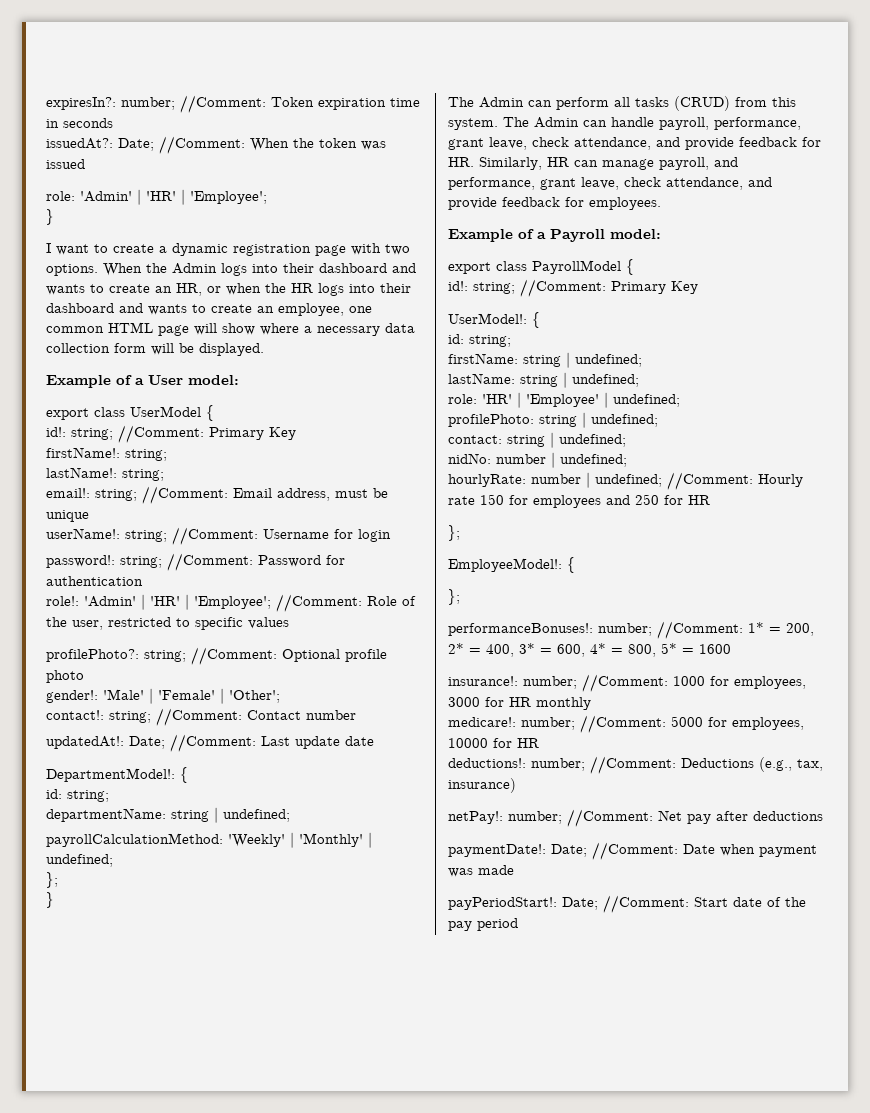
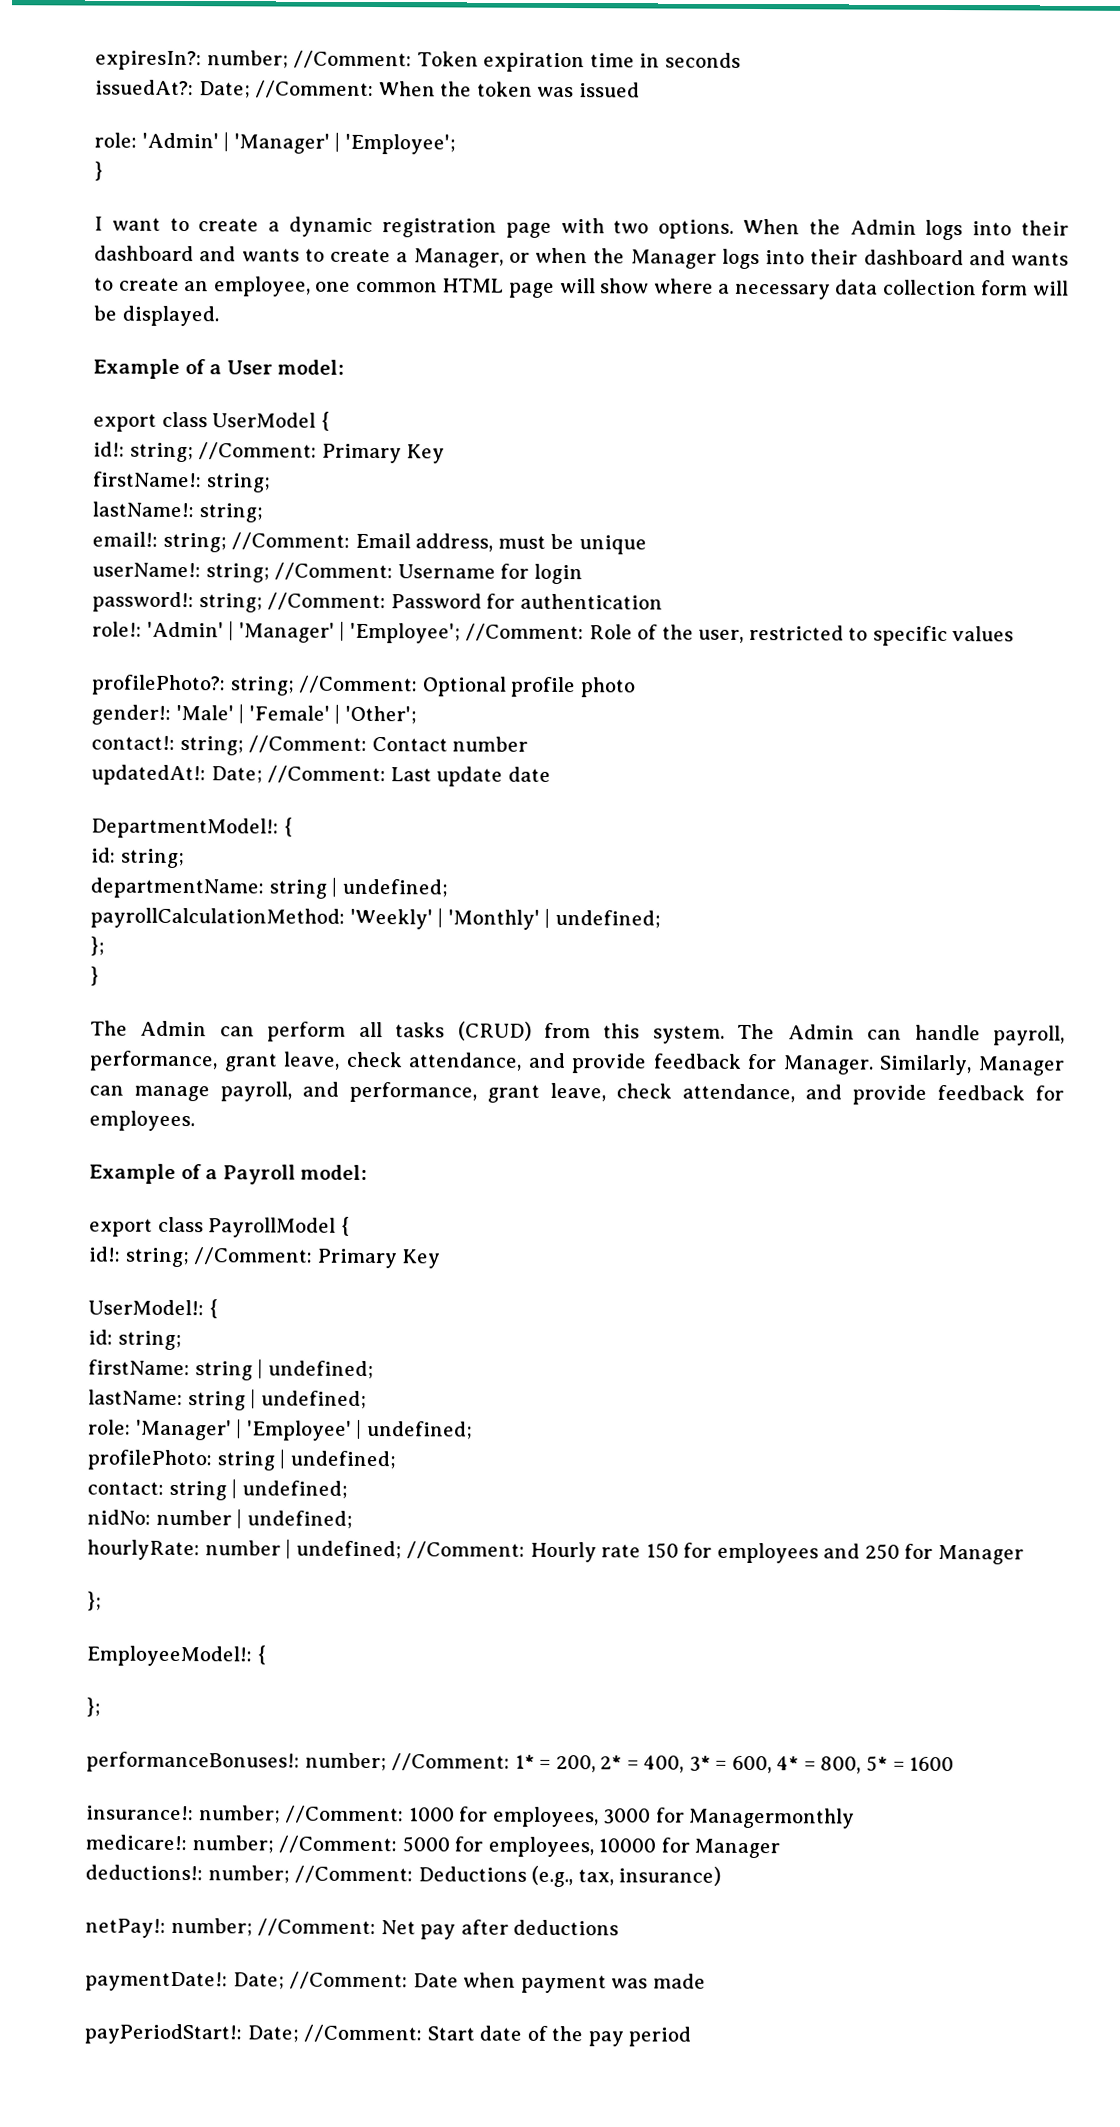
- role: 'Admin' | 'HR' | 'Employee';
+ role: 'Admin' | 'Manager' | 'Employee';
- When the Admin logs into their dashboard and wants to create an HR, or when the HR logs into their dashboard and wants to create an employee, one common HTML page will show where a necessary data collection form will be displayed.
+ When the Admin logs into their dashboard and wants to create a Manager, or when the Manager logs into their dashboard and wants to create an employee, one common HTML page will show where a necessary data collection form will be displayed.
- role!: 'Admin' | 'HR' | 'Employee'; //Comment: Role of the user, restricted to specific values
+ role!: 'Admin' | 'Manager' | 'Employee'; //Comment: Role of the user, restricted to specific values
- The Admin can handle payroll, performance, grant leave, check attendance, and provide feedback for HR. Similarly, HR can manage payroll, and performance, grant leave, check attendance, and provide feedback for employees.
+ The Admin can handle payroll, performance, grant leave, check attendance, and provide feedback for Manager. Similarly, Manager can manage payroll, and performance, grant leave, check attendance, and provide feedback for employees.
- role: 'HR' | 'Employee' | undefined;
+ role: 'Manager' | 'Employee' | undefined;
- hourlyRate: number | undefined; //Comment: Hourly rate 150 for employees and 250 for HR
+ hourlyRate: number | undefined; //Comment: Hourly rate 150 for employees and 250 for Manager
- insurance!: number; //Comment: 1000 for employees, 3000 for HR monthly
+ insurance!: number; //Comment: 1000 for employees, 3000 for Managermonthly
- medicare!: number; //Comment: 5000 for employees, 10000 for HR
+ medicare!: number; //Comment: 5000 for employees, 10000 for Manager

